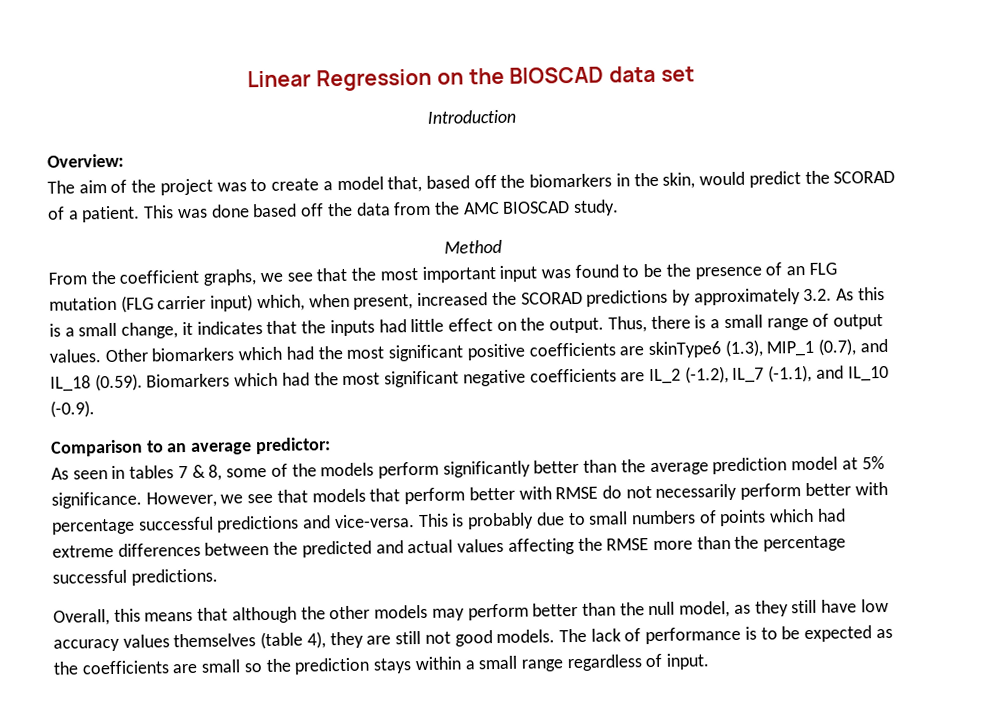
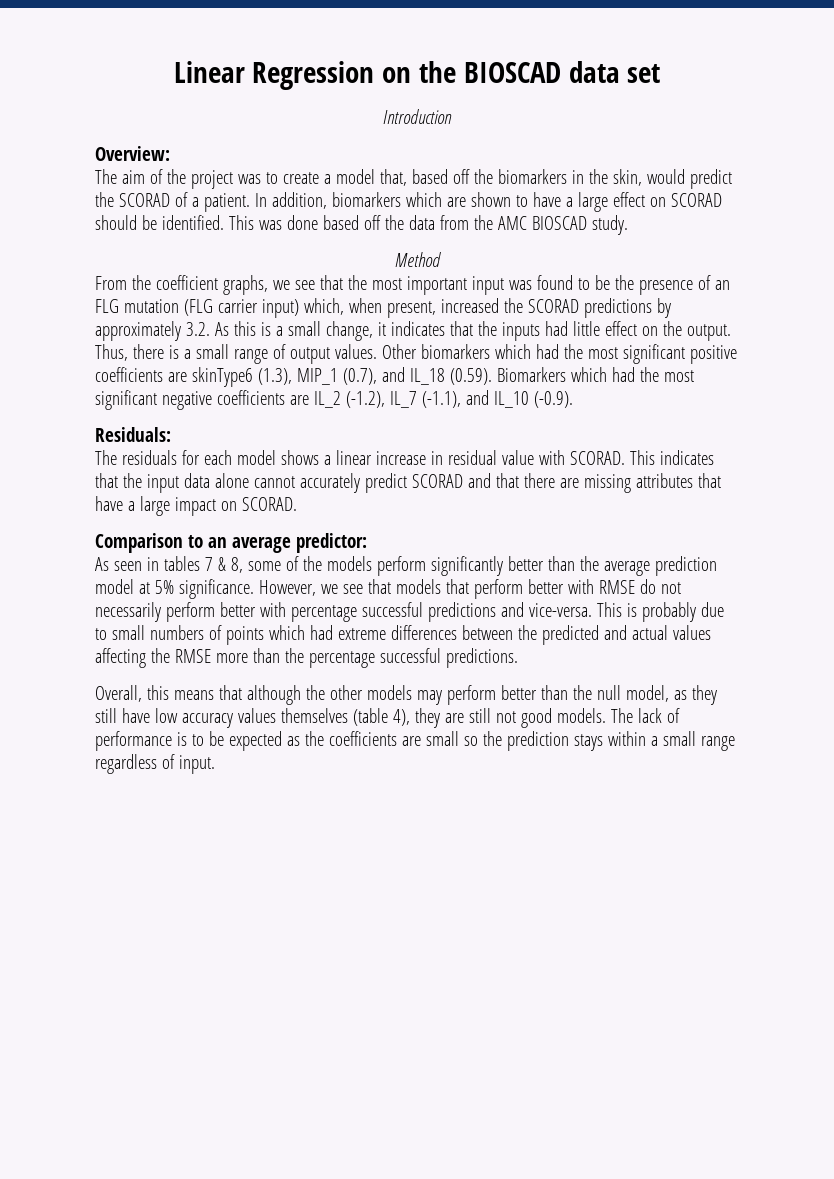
+ In addition, biomarkers which are shown to have a large effect on SCORAD should be identified.
+ Residuals:
+ The residuals for each model shows a linear increase in residual value with SCORAD. This indicates that the input data alone cannot accurately predict SCORAD and that there are missing attributes that have a large impact on SCORAD.

